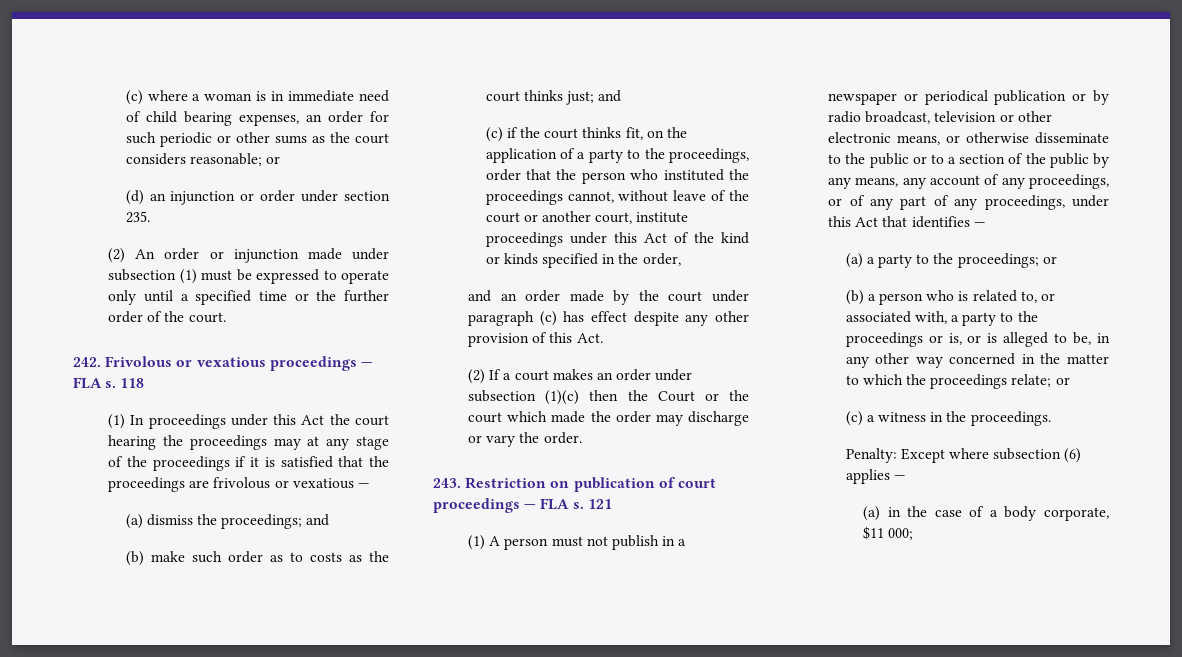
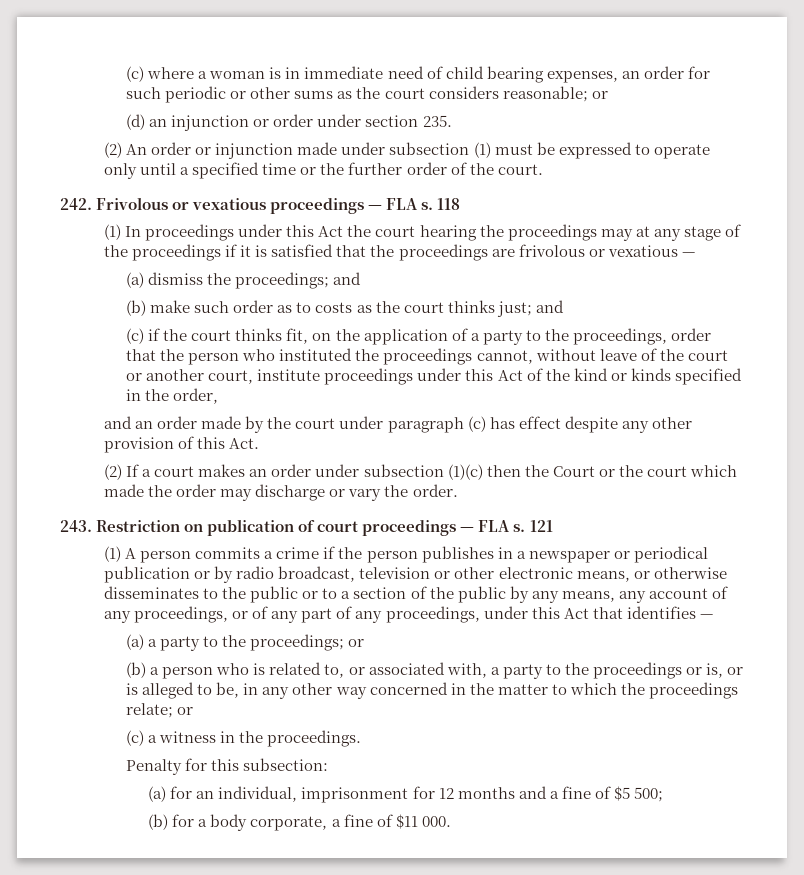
- (1) A person must not publish in a newspaper or periodical publication or by radio broadcast, television or other electronic means, or otherwise disseminate to the public or to a section of the public by any means, any account of any proceedings, or of any part of any proceedings, under this Act that identifies —
+ (1) A person commits a crime if the person publishes in a newspaper or periodical publication or by radio broadcast, television or other electronic means, or otherwise disseminates to the public or to a section of the public by any means, any account of any proceedings, or of any part of any proceedings, under this Act that identifies —
- Penalty: Except where subsection (6) applies —
- (a) in the case of a body corporate, $11 000;
+ Penalty for this subsection:
+ (a) for an individual, imprisonment for 12 months and a fine of $5 500;
+ (b) for a body corporate, a fine of $11 000.

